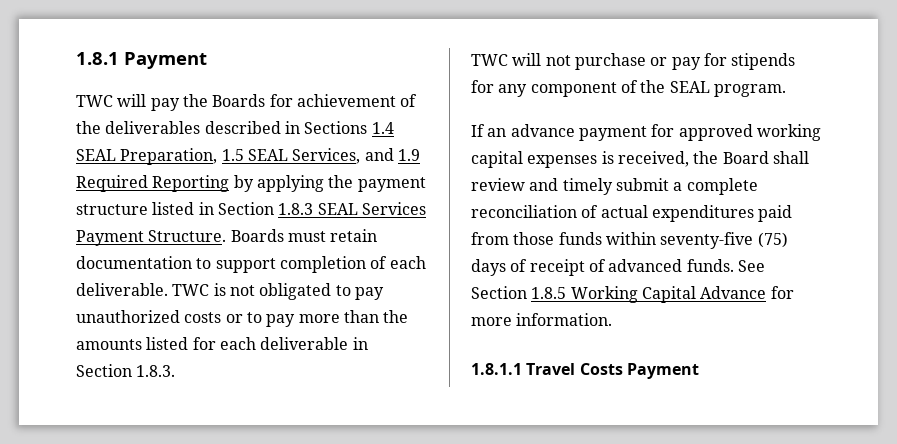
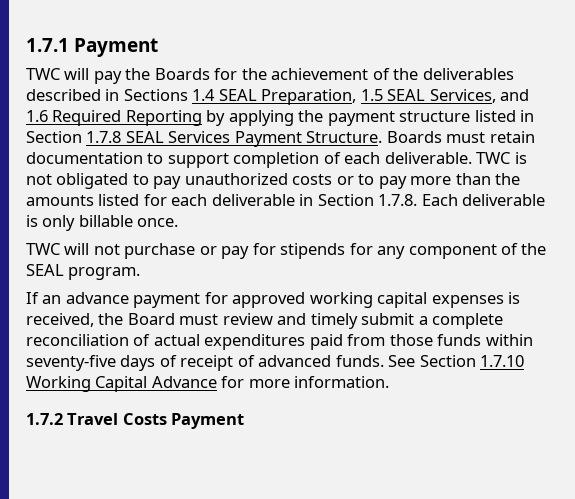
- 1.8.1 Payment
+ 1.7.1 Payment
- TWC will pay the Boards for achievement of the deliverables described in Sections 1.4 SEAL Preparation, 1.5 SEAL Services, and 1.9 Required Reporting by applying the payment structure listed in Section 1.8.3 SEAL Services Payment Structure.
+ TWC will pay the Boards for the achievement of the deliverables described in Sections 1.4 SEAL Preparation, 1.5 SEAL Services, and 1.6 Required Reporting by applying the payment structure listed in Section 1.7.8 SEAL Services Payment Structure.
- TWC is not obligated to pay unauthorized costs or to pay more than the amounts listed for each deliverable in Section 1.8.3.
+ TWC is not obligated to pay unauthorized costs or to pay more than the amounts listed for each deliverable in Section 1.7.8. Each deliverable is only billable once.
- If an advance payment for approved working capital expenses is received, the Board shall review and timely submit a complete reconciliation of actual expenditures paid from those funds within seventy-five (75) days of receipt of advanced funds.
+ If an advance payment for approved working capital expenses is received, the Board must review and timely submit a complete reconciliation of actual expenditures paid from those funds within seventy-five days of receipt of advanced funds.
- See Section 1.8.5 Working Capital Advance for more information.
+ See Section 1.7.10 Working Capital Advance for more information.
- 1.8.1.1 Travel Costs Payment
+ 1.7.2 Travel Costs Payment

